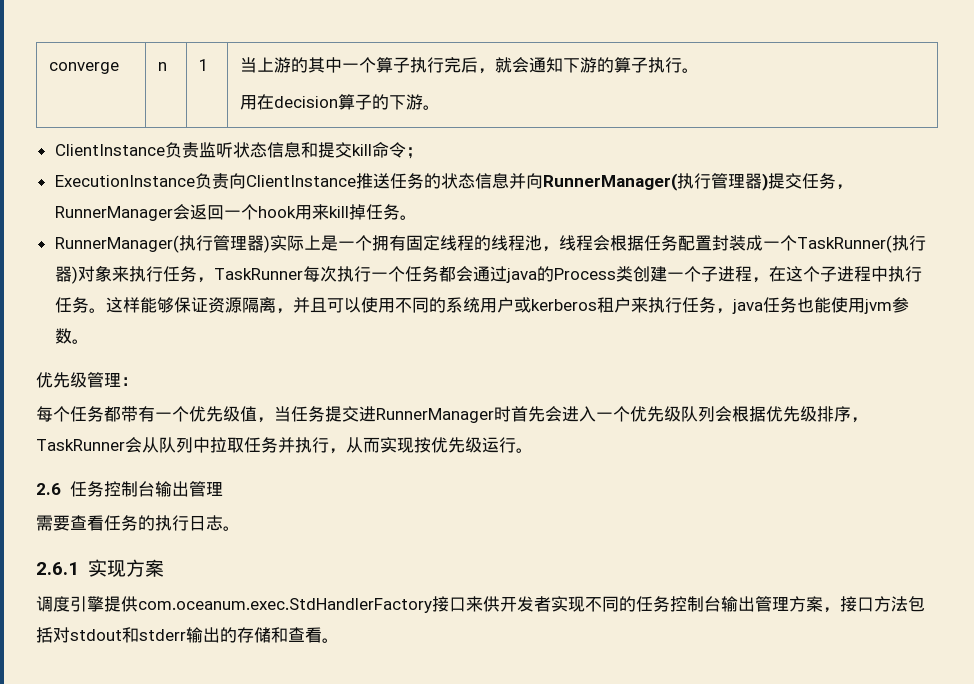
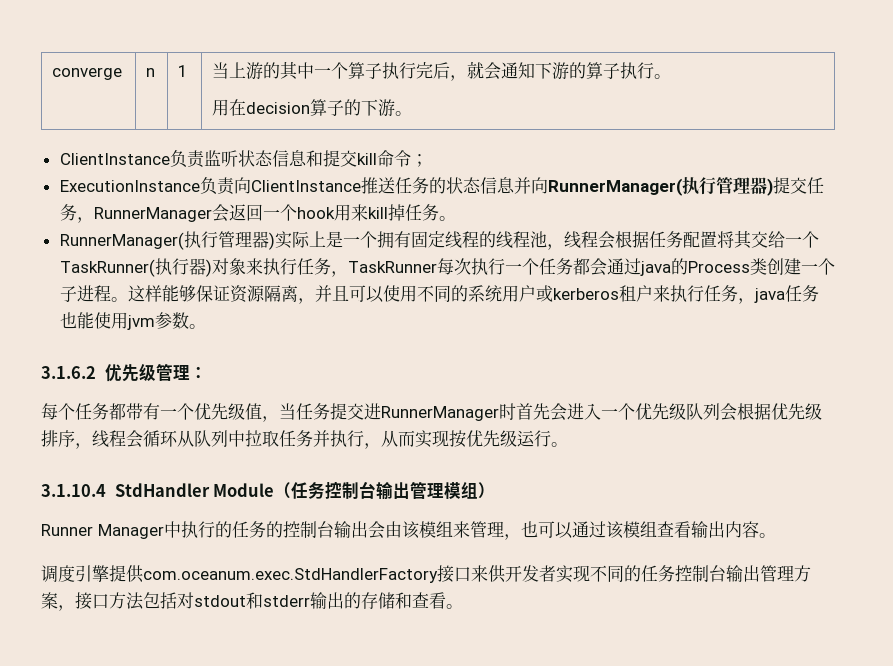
- RunnerManager(执行管理器)实际上是一个拥有固定线程的线程池，线程会根据任务配置封装成一个TaskRunner(执行器)对象来执行任务，TaskRunner每次执行一个任务都会通过java的Process类创建一个子进程，在这个子进程中执行任务。
+ RunnerManager(执行管理器)实际上是一个拥有固定线程的线程池，线程会根据任务配置将其交给一个TaskRunner(执行器)对象来执行任务，TaskRunner每次执行一个任务都会通过java的Process类创建一个子进程。
- 优先级管理：
+ 3.1.6.2优先级管理：
- 每个任务都带有一个优先级值，当任务提交进RunnerManager时首先会进入一个优先级队列会根据优先级排序，TaskRunner会从队列中拉取任务并执行，从而实现按优先级运行。
+ 每个任务都带有一个优先级值，当任务提交进RunnerManager时首先会进入一个优先级队列会根据优先级排序，线程会循环从队列中拉取任务并执行，从而实现按优先级运行。
- 2.6任务控制台输出管理
- 需要查看任务的执行日志。
- 2.6.1实现方案
+ 3.1.10.4 StdHandler Module（任务控制台输出管理模组）
+ Runner Manager中执行的任务的控制台输出会由该模组来管理，也可以通过该模组查看输出内容。

